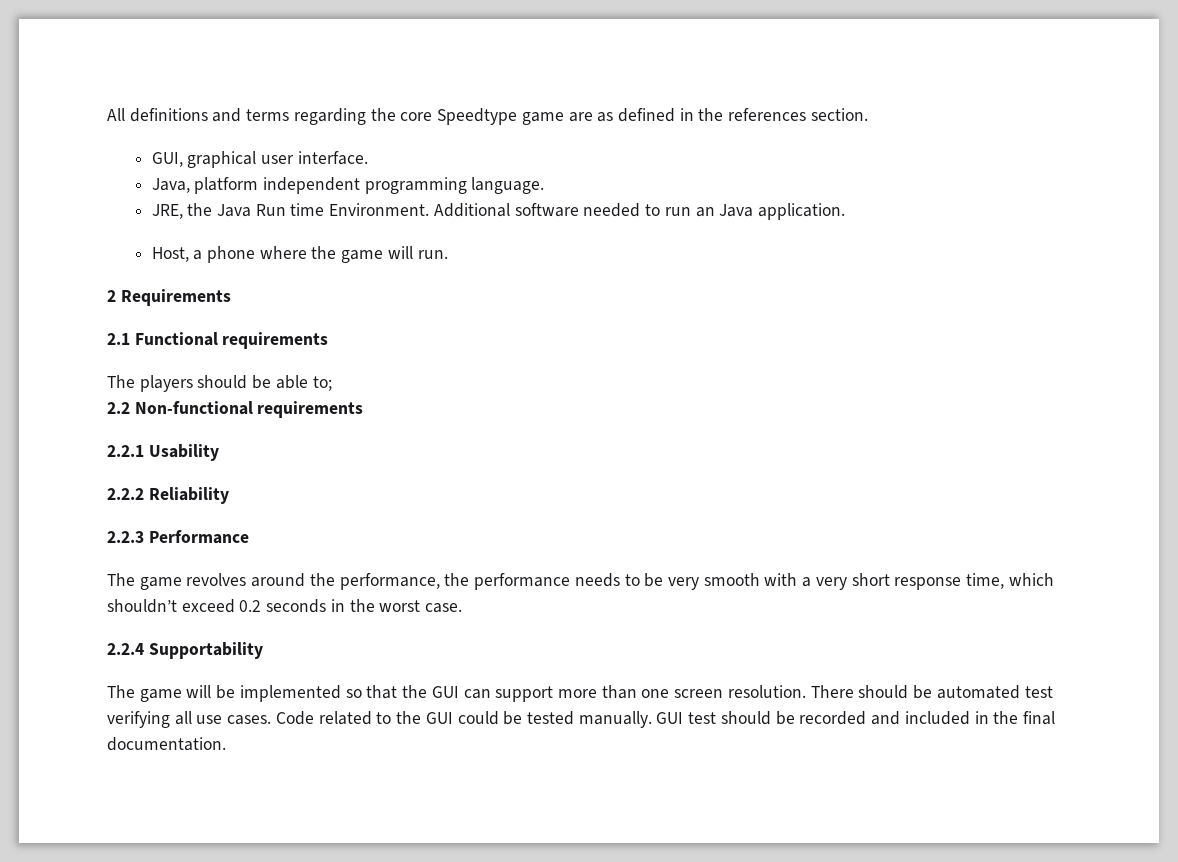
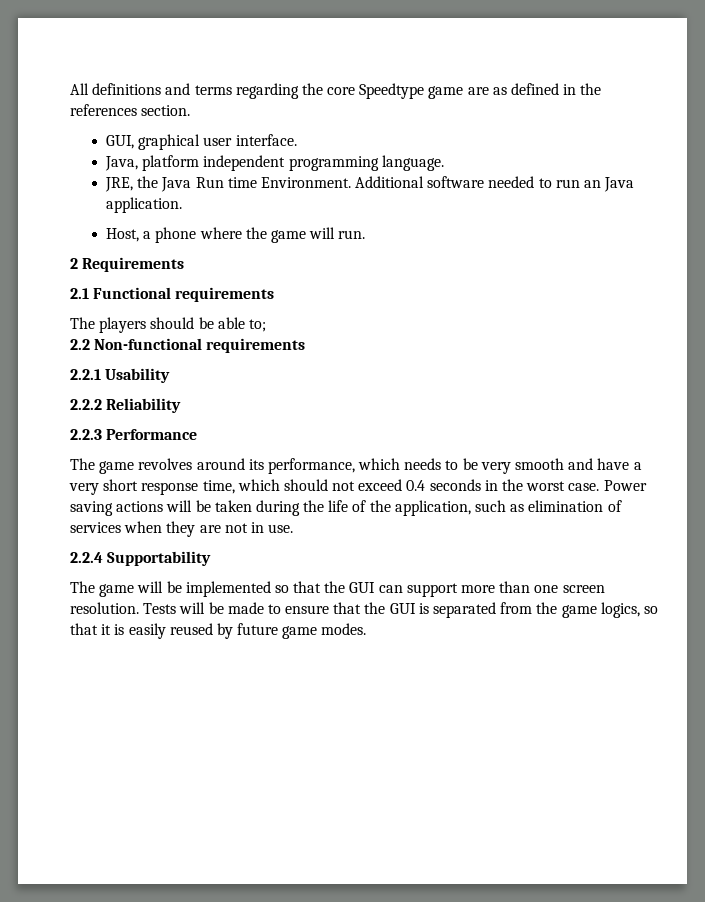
- The game revolves around the performance, the performance needs to be very smooth with a very short response time, which shouldn’t exceed 0.2 seconds in the worst case.
+ The game revolves around its performance, which needs to be very smooth and have a very short response time, which should not exceed 0.4 seconds in the worst case. Power saving actions will be taken during the life of the application, such as elimination of services when they are not in use.
- There should be automated test verifying all use cases. Code related to the GUI could be tested manually. GUI test should be recorded and included in the final documentation.
+ Tests will be made to ensure that the GUI is separated from the game logics, so that it is easily reused by future game modes.

